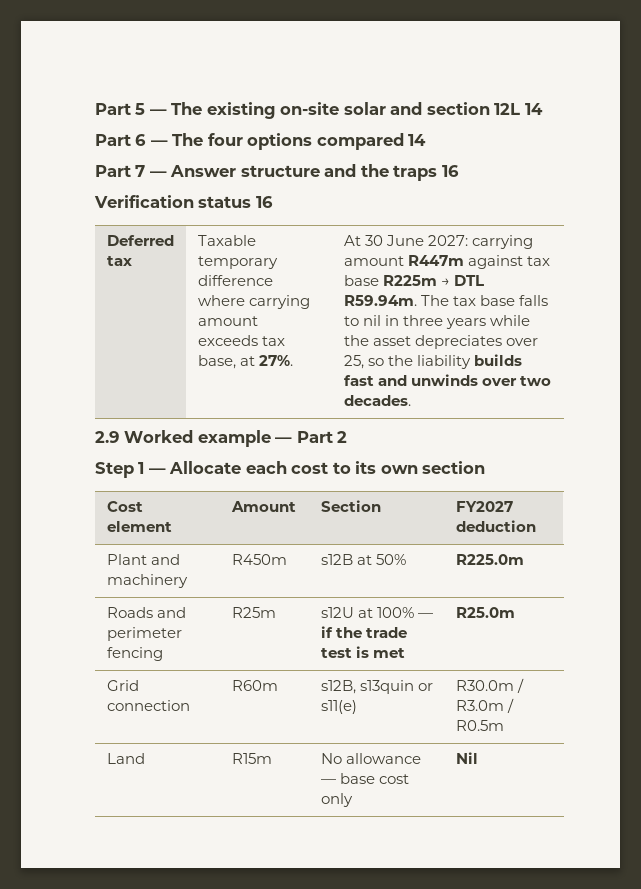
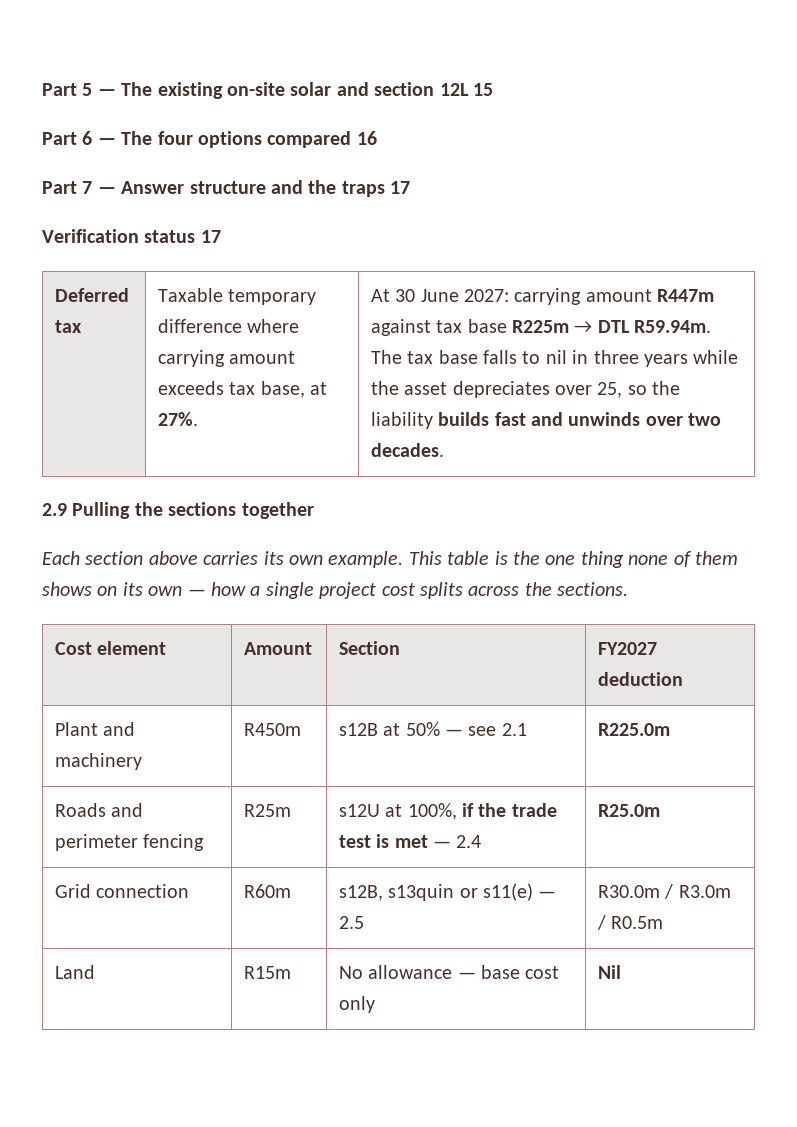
- Part 5 — The existing on-site solar and section 12L 14
+ Part 5 — The existing on-site solar and section 12L 15
- Part 6 — The four options compared 14
+ Part 6 — The four options compared 16
- Part 7 — Answer structure and the traps 16
+ Part 7 — Answer structure and the traps 17
- Verification status 16
+ Verification status 17
- 2.9 Worked example — Part 2
- Step 1 — Allocate each cost to its own section
+ 2.9 Pulling the sections together
+ Each section above carries its own example. This table is the one thing none of them shows on its own — how a single project cost splits across the sections.
- Plant and machinery | R450m | s12B at 50% | R225.0m
+ Plant and machinery | R450m | s12B at 50% — see 2.1 | R225.0m
- Roads and perimeter fencing | R25m | s12U at 100% — if the trade test is met | R25.0m
+ Roads and perimeter fencing | R25m | s12U at 100%, if the trade test is met — 2.4 | R25.0m
- Grid connection | R60m | s12B, s13quin or s11(e) | R30.0m / R3.0m / R0.5m
+ Grid connection | R60m | s12B, s13quin or s11(e) — 2.5 | R30.0m / R3.0m / R0.5m

